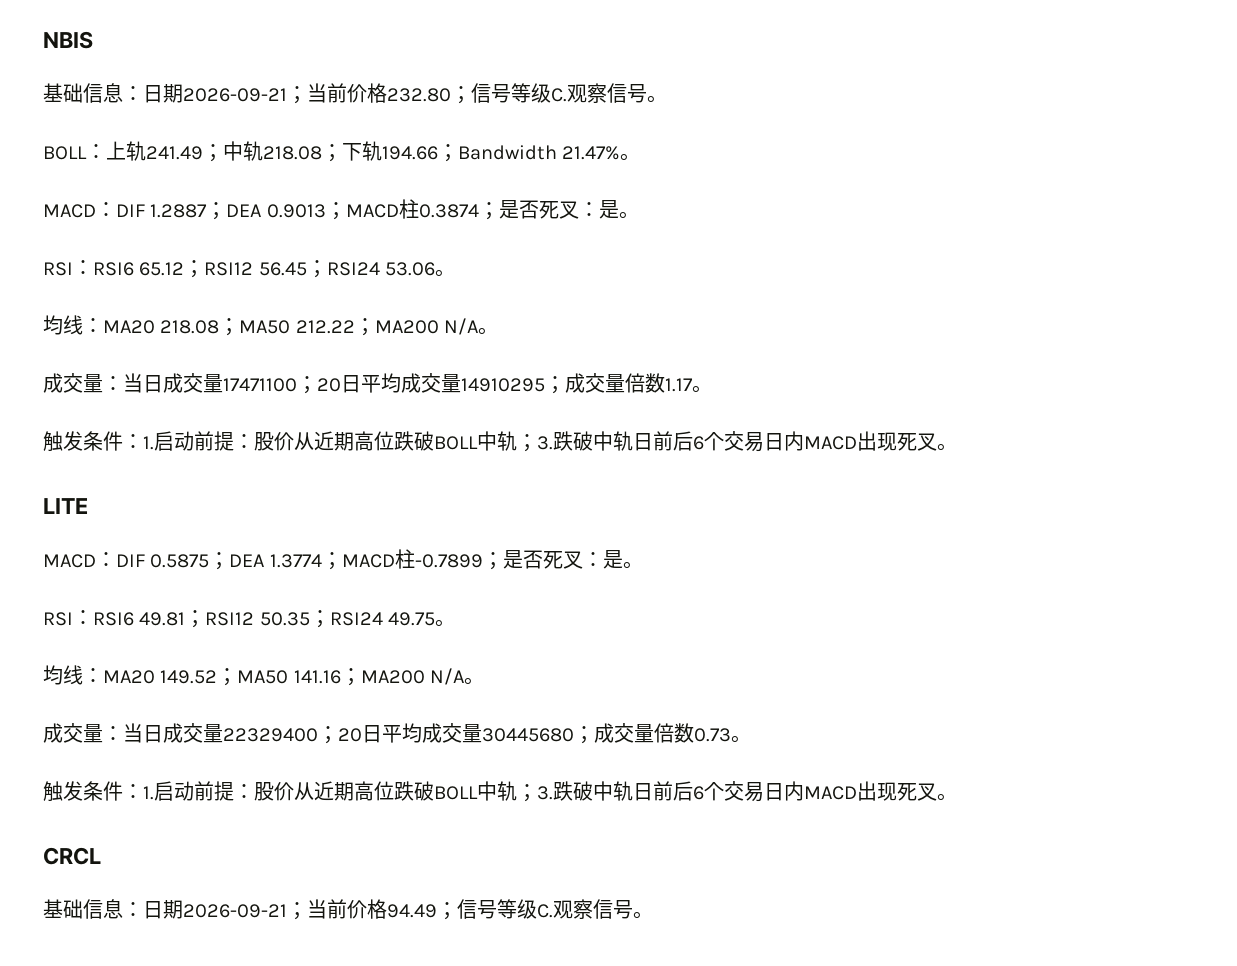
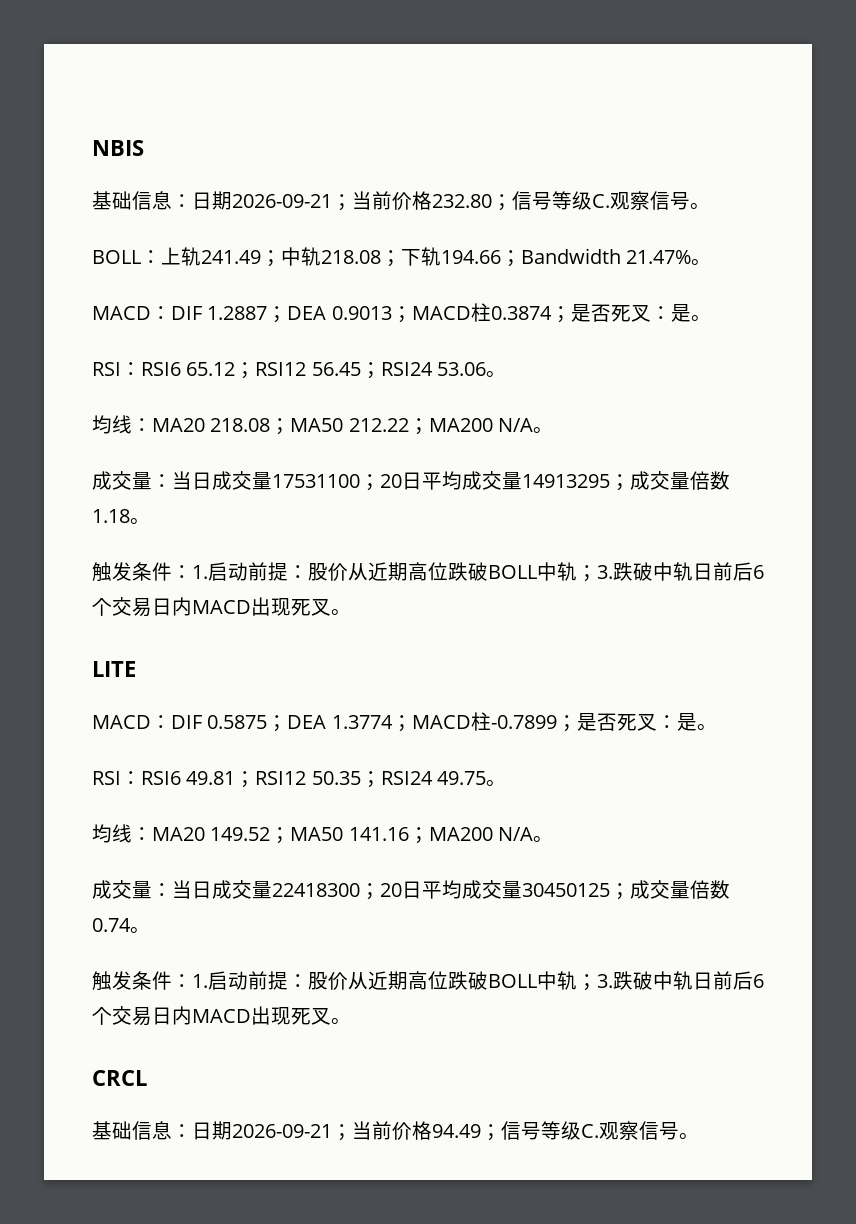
- 成交量：当日成交量17471100；20日平均成交量14910295；成交量倍数1.17。
+ 成交量：当日成交量17531100；20日平均成交量14913295；成交量倍数1.18。
- 成交量：当日成交量22329400；20日平均成交量30445680；成交量倍数0.73。
+ 成交量：当日成交量22418300；20日平均成交量30450125；成交量倍数0.74。

